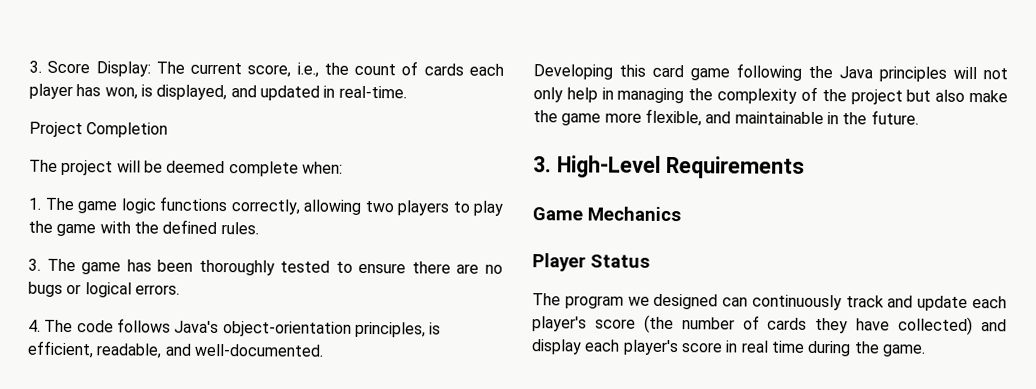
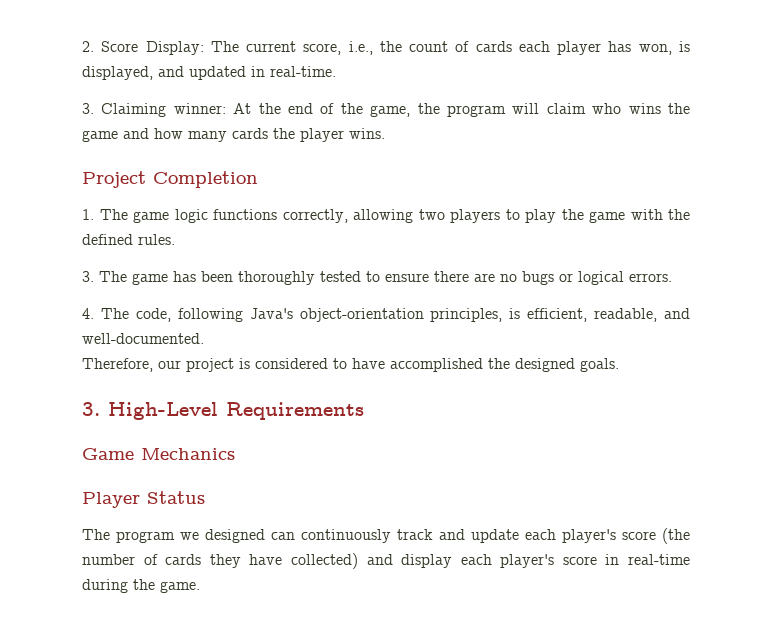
- 3. Score Display: The current score, i.e., the count of cards each player has won, is displayed, and updated in real-time.
+ 2. Score Display: The current score, i.e., the count of cards each player has won, is displayed, and updated in real-time.
+ 3. Claiming winner: At the end of the game, the program will claim who wins the game and how many cards the player wins.
  Project Completion
- The project will be deemed complete when:
- 4. The code follows Java's object-orientation principles, is efficient, readable, and well-documented.
+ 4. The code, following Java's object-orientation principles, is efficient, readable, and well-documented.
- Developing this card game following the Java principles will not only help in managing the complexity of the project but also make the game more flexible, and maintainable in the future.
+ Therefore, our project is considered to have accomplished the designed goals.
- The program we designed can continuously track and update each player's score (the number of cards they have collected) and display each player's score in real time during the game.
+ The program we designed can continuously track and update each player's score (the number of cards they have collected) and display each player's score in real-time during the game.

